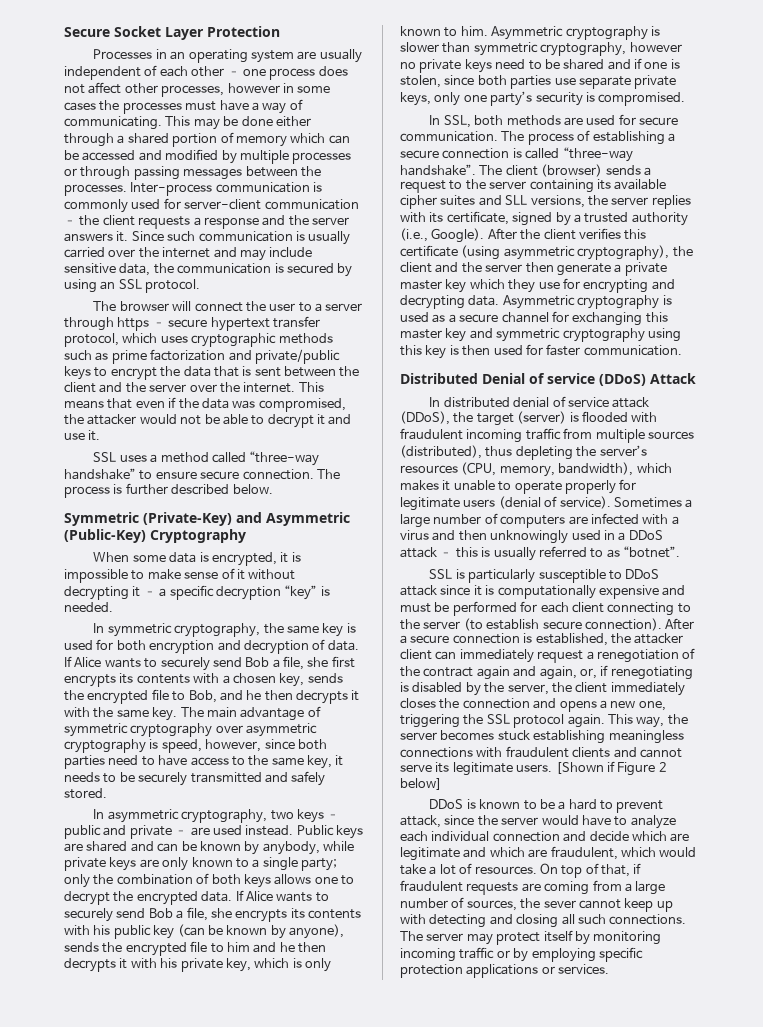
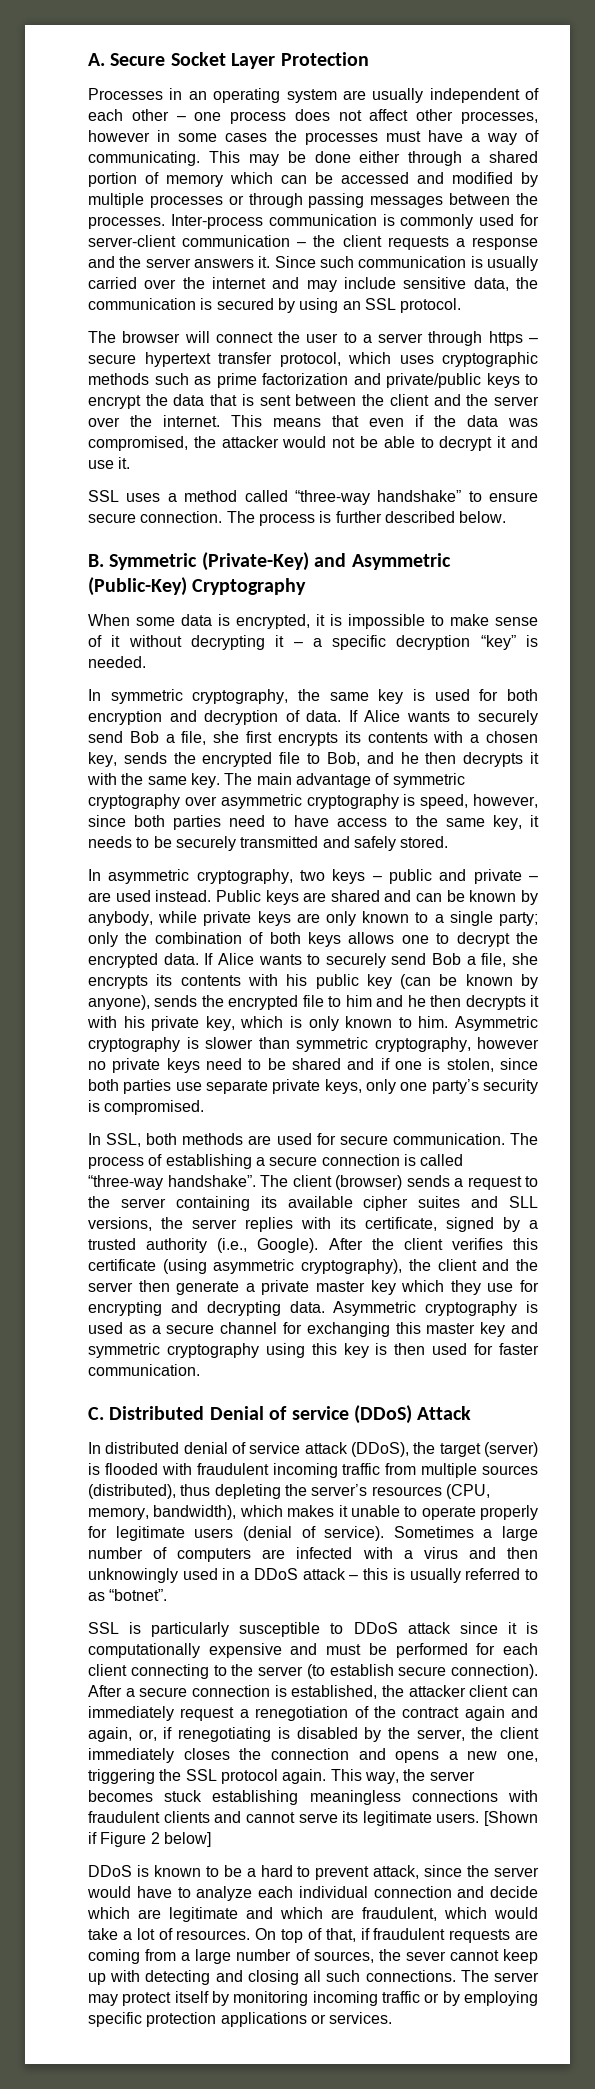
- Secure Socket Layer Protection
+ A. Secure Socket Layer Protection
- Symmetric (Private-Key) and Asymmetric (Public-Key) Cryptography
+ B. Symmetric (Private-Key) and Asymmetric (Public-Key) Cryptography
- Distributed Denial of service (DDoS) Attack
+ C. Distributed Denial of service (DDoS) Attack

